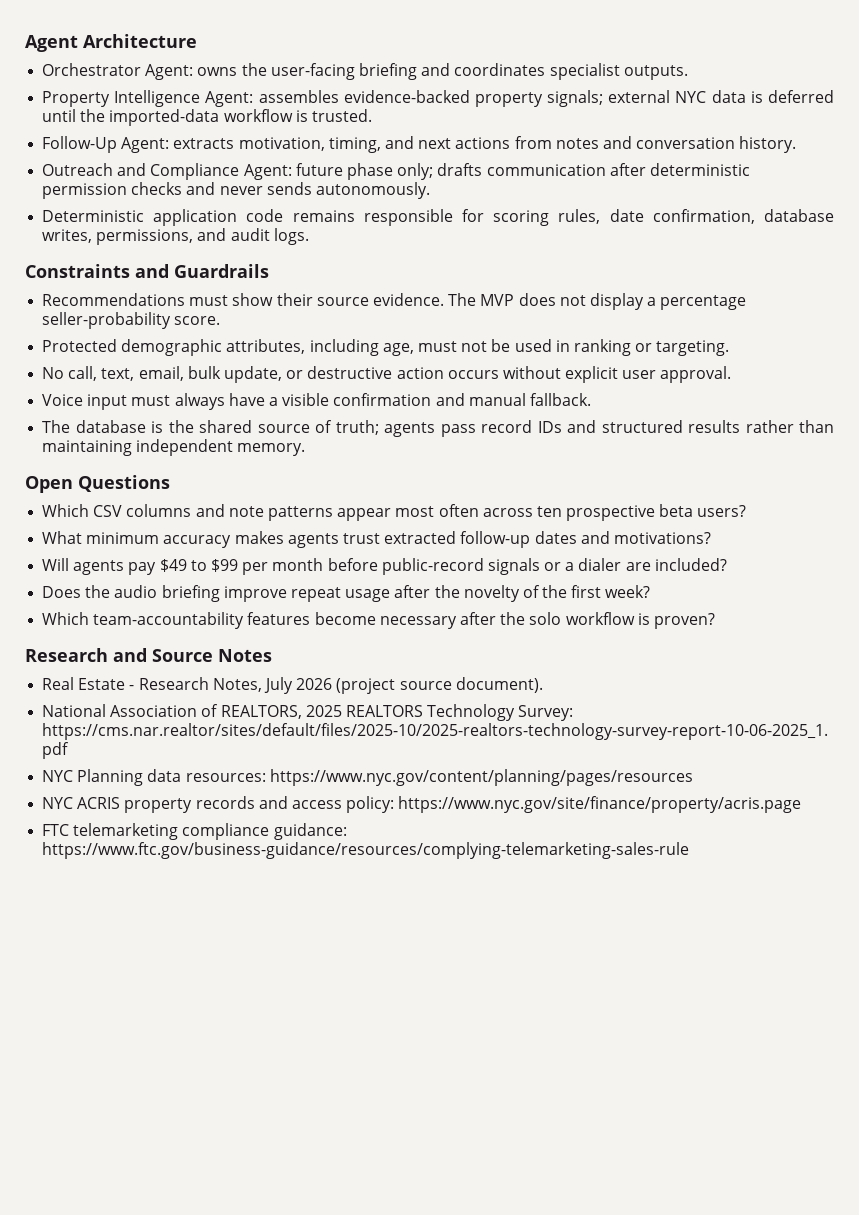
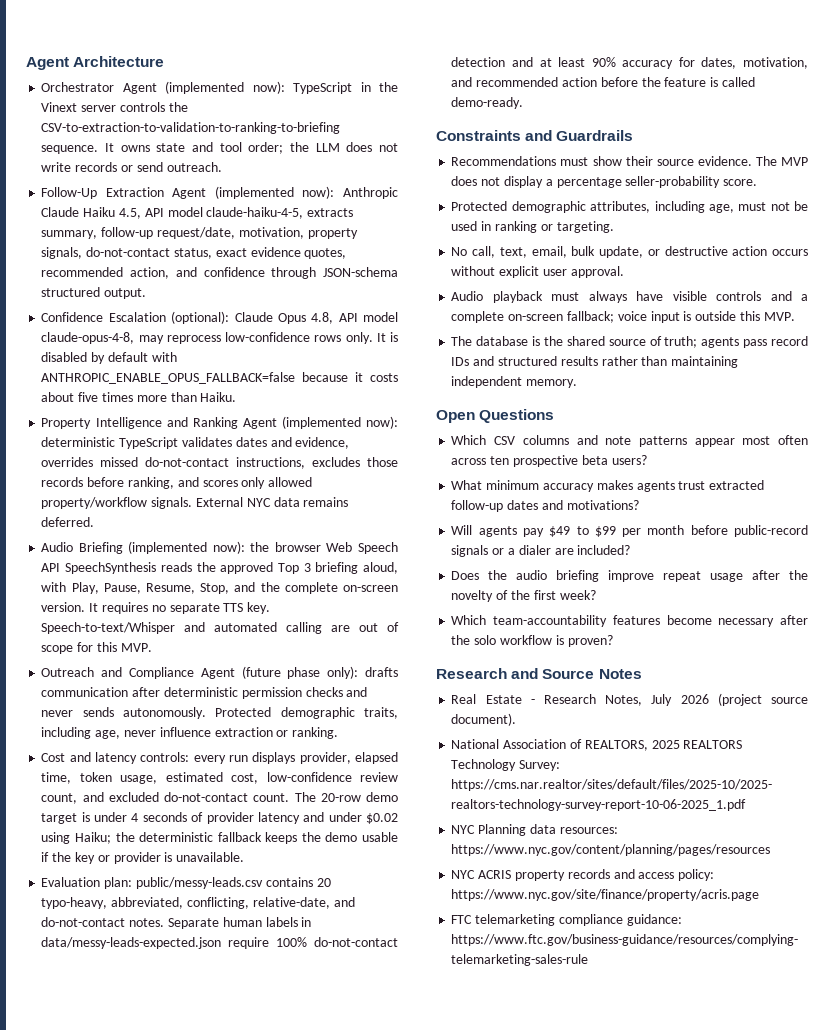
- Orchestrator Agent: owns the user-facing briefing and coordinates specialist outputs.
- Property Intelligence Agent: assembles evidence-backed property signals; external NYC data is deferred until the imported-data workflow is trusted.
- Follow-Up Agent: extracts motivation, timing, and next actions from notes and conversation history.
+ Orchestrator Agent (implemented now): TypeScript in the Vinext server controls the CSV-to-extraction-to-validation-to-ranking-to-briefing sequence. It owns state and tool order; the LLM does not write records or send outreach.
+ Follow-Up Extraction Agent (implemented now): Anthropic Claude Haiku 4.5, API model claude-haiku-4-5, extracts summary, follow-up request/date, motivation, property signals, do-not-contact status, exact evidence quotes, recommended action, and confidence through JSON-schema structured output.
+ Confidence Escalation (optional): Claude Opus 4.8, API model claude-opus-4-8, may reprocess low-confidence rows only. It is disabled by default with ANTHROPIC_ENABLE_OPUS_FALLBACK=false because it costs about five times more than Haiku.
+ Property Intelligence and Ranking Agent (implemented now): deterministic TypeScript validates dates and evidence, overrides missed do-not-contact instructions, excludes those records before ranking, and scores only allowed property/workflow signals. External NYC data remains deferred.
+ Audio Briefing (implemented now): the browser Web Speech API SpeechSynthesis reads the approved Top 3 briefing aloud, with Play, Pause, Resume, Stop, and the complete on-screen version. It requires no separate TTS key. Speech-to-text/Whisper and automated calling are out of scope for this MVP.
- Outreach and Compliance Agent: future phase only; drafts communication after deterministic permission checks and never sends autonomously.
- Deterministic application code remains responsible for scoring rules, date confirmation, database writes, permissions, and audit logs.
+ Outreach and Compliance Agent (future phase only): drafts communication after deterministic permission checks and never sends autonomously. Protected demographic traits, including age, never influence extraction or ranking.
+ Cost and latency controls: every run displays provider, elapsed time, token usage, estimated cost, low-confidence review count, and excluded do-not-contact count. The 20-row demo target is under 4 seconds of provider latency and under $0.02 using Haiku; the deterministic fallback keeps the demo usable if the key or provider is unavailable.
+ Evaluation plan: public/messy-leads.csv contains 20 typo-heavy, abbreviated, conflicting, relative-date, and do-not-contact notes. Separate human labels in data/messy-leads-expected.json require 100% do-not-contact detection and at least 90% accuracy for dates, motivation, and recommended action before the feature is called demo-ready.
- Voice input must always have a visible confirmation and manual fallback.
+ Audio playback must always have visible controls and a complete on-screen fallback; voice input is outside this MVP.

